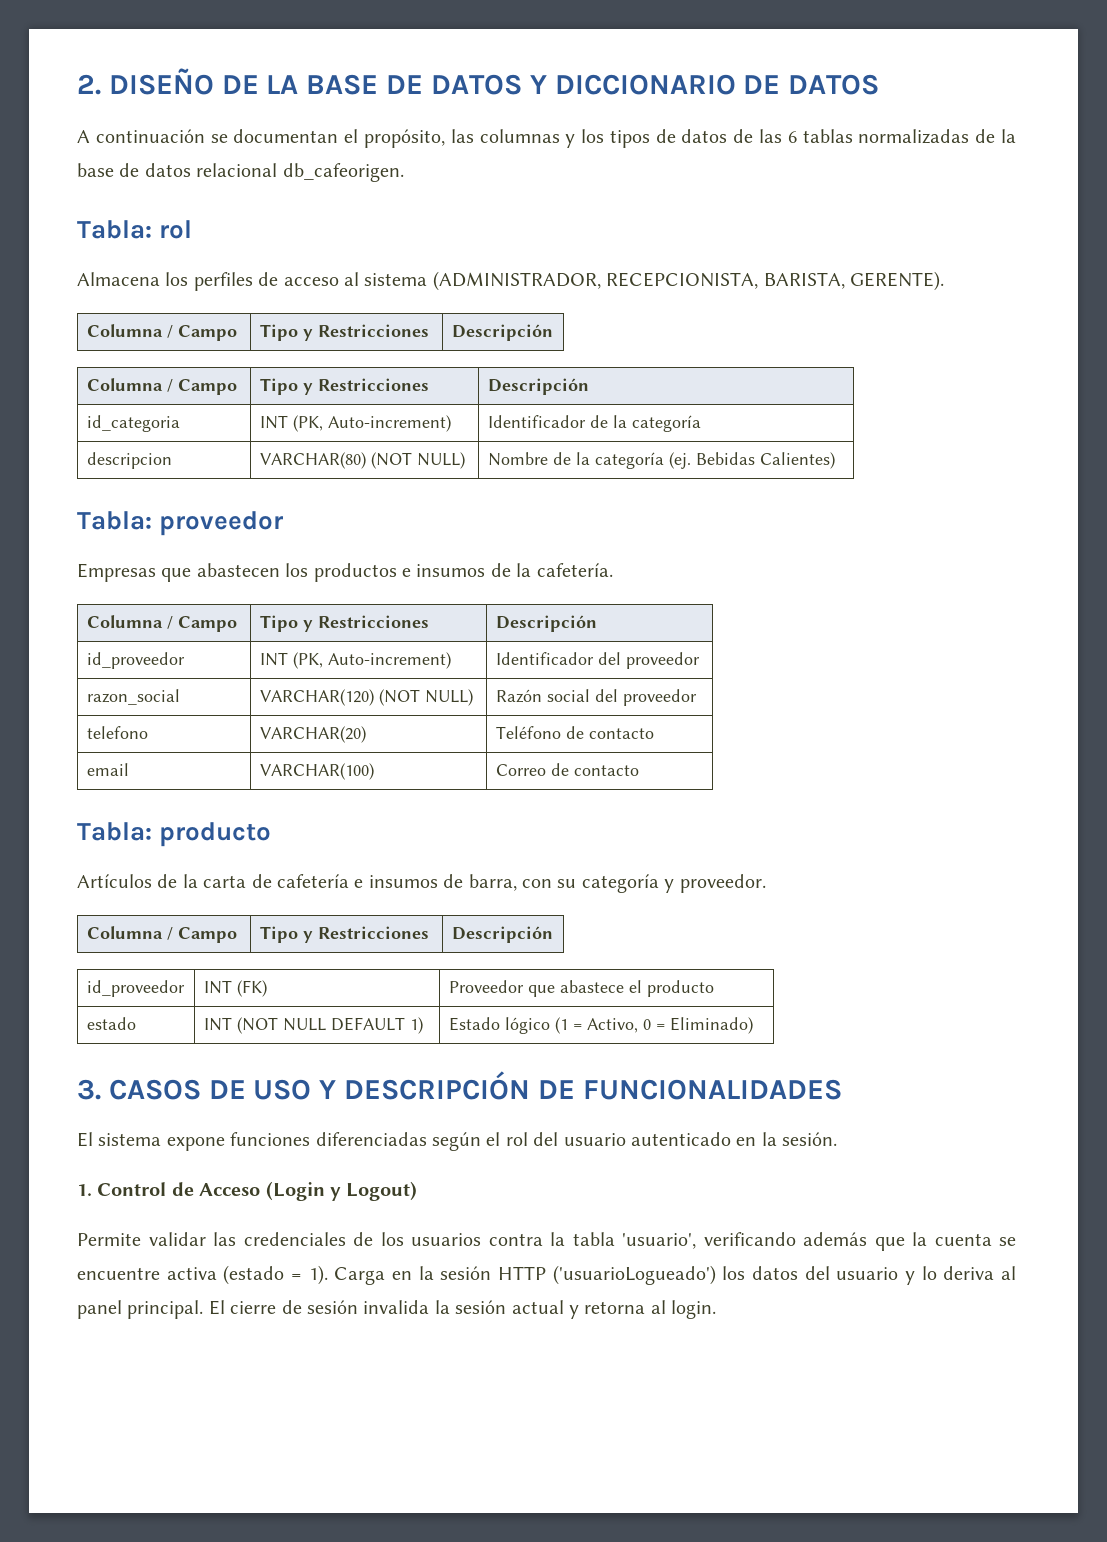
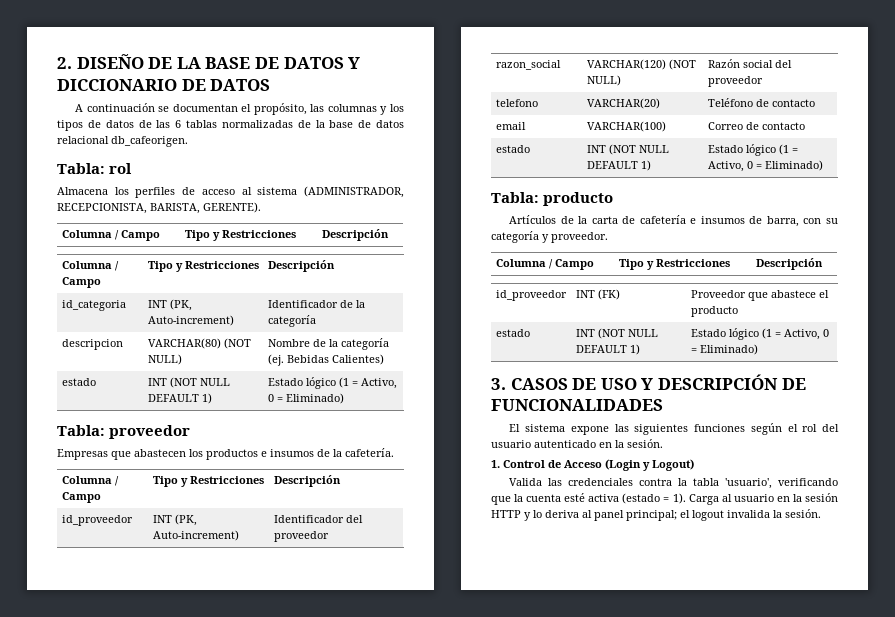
  descripcion | VARCHAR(80) (NOT NULL) | Nombre de la categoría (ej. Bebidas Calientes)
+ estado | INT (NOT NULL DEFAULT 1) | Estado lógico (1 = Activo, 0 = Eliminado)
  email | VARCHAR(100) | Correo de contacto
+ estado | INT (NOT NULL DEFAULT 1) | Estado lógico (1 = Activo, 0 = Eliminado)
- El sistema expone funciones diferenciadas según el rol del usuario autenticado en la sesión.
+ El sistema expone las siguientes funciones según el rol del usuario autenticado en la sesión.
- Permite validar las credenciales de los usuarios contra la tabla 'usuario', verificando además que la cuenta se encuentre activa (estado = 1).
+ Valida las credenciales contra la tabla 'usuario', verificando que la cuenta esté activa (estado = 1).
- Carga en la sesión HTTP ('usuarioLogueado') los datos del usuario y lo deriva al panel principal. El cierre de sesión invalida la sesión actual y retorna al login.
+ Carga al usuario en la sesión HTTP y lo deriva al panel principal; el logout invalida la sesión.

